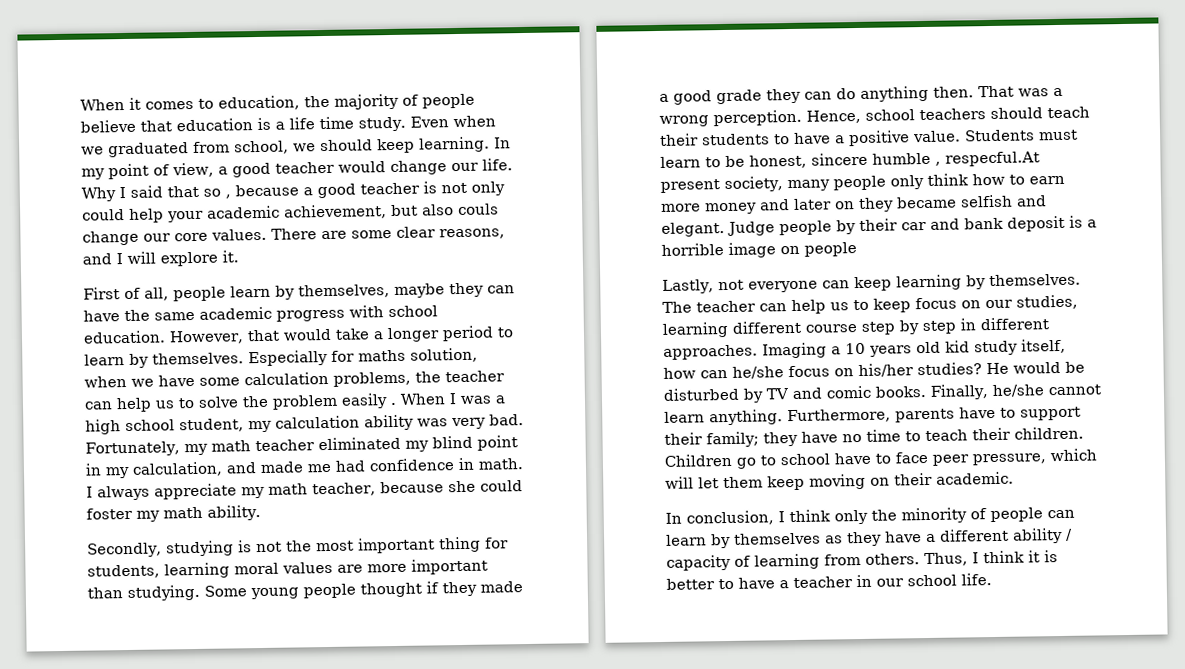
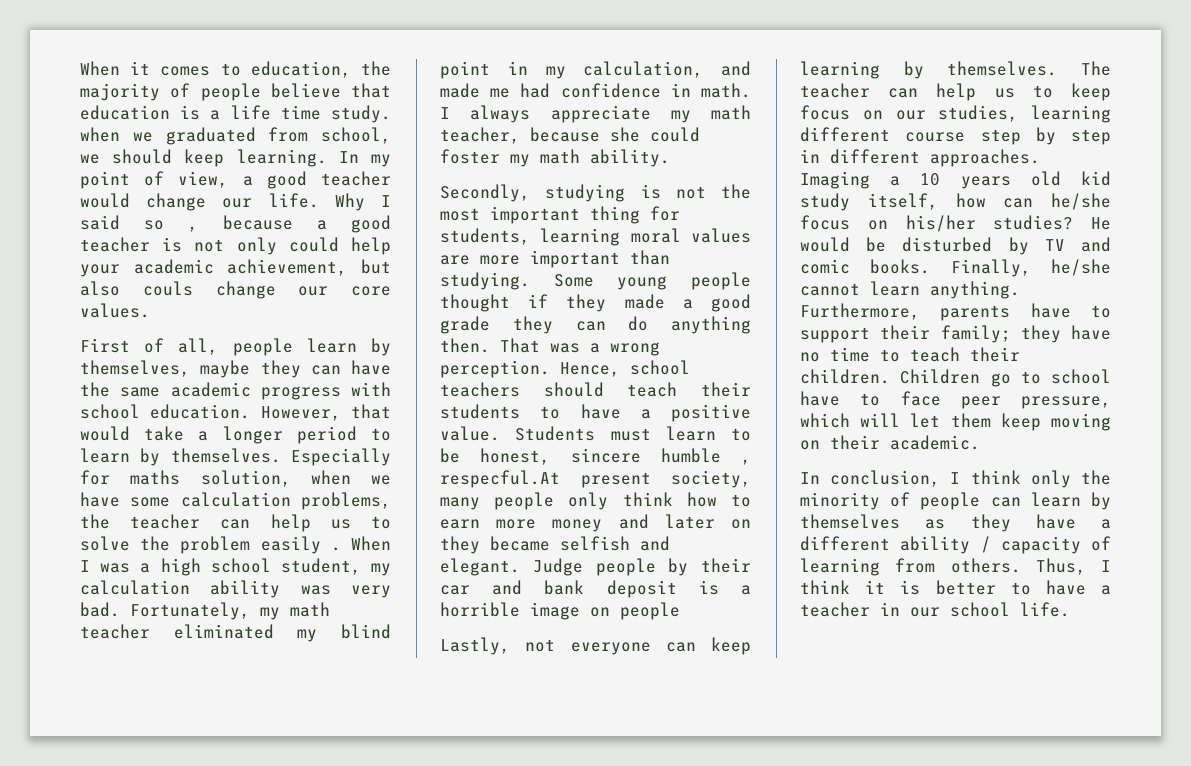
- When it comes to education, the majority of people believe that education is a life time study. Even when we graduated from school, we should keep learning.
+ When it comes to education, the majority of people believe that education is a life time study. when we graduated from school, we should keep learning.
- Why I said that so , because a good teacher is not only could help your academic achievement, but also couls change our core values. There are some clear reasons, and I will explore it.
+ Why I said so , because a good teacher is not only could help your academic achievement, but also couls change our core values.

